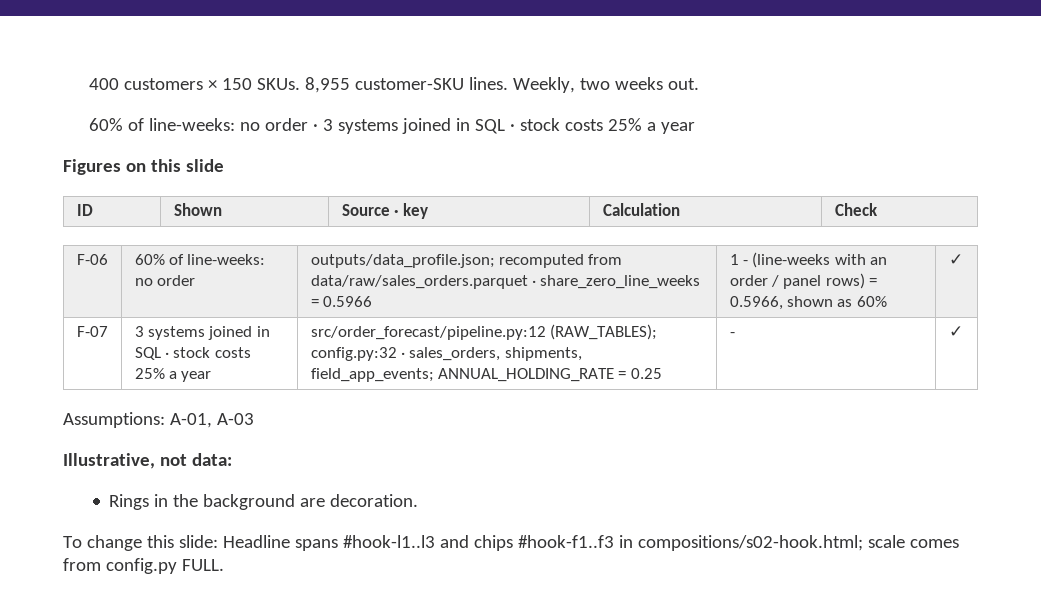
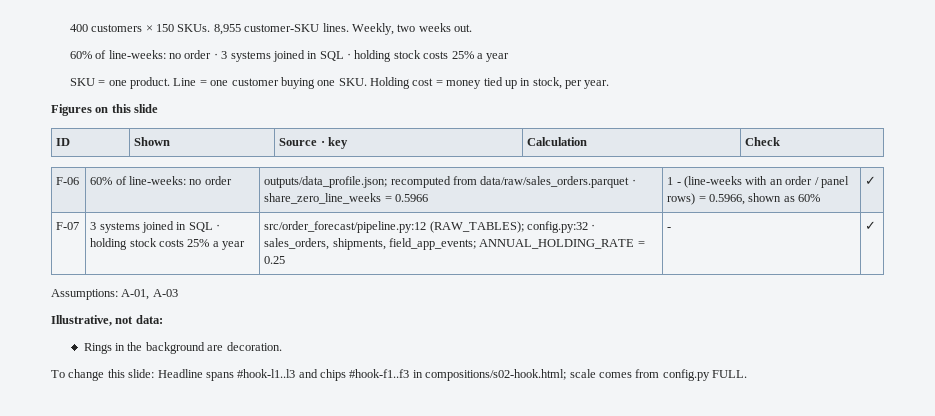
- 60% of line-weeks: no order · 3 systems joined in SQL · stock costs 25% a year
+ 60% of line-weeks: no order · 3 systems joined in SQL · holding stock costs 25% a year
+ SKU = one product. Line = one customer buying one SKU. Holding cost = money tied up in stock, per year.
- F-07 | 3 systems joined in SQL · stock costs 25% a year | src/order_forecast/pipeline.py:12 (RAW_TABLES); config.py:32 · sales_orders, shipments, field_app_events; ANNUAL_HOLDING_RATE = 0.25 | - | ✓
+ F-07 | 3 systems joined in SQL · holding stock costs 25% a year | src/order_forecast/pipeline.py:12 (RAW_TABLES); config.py:32 · sales_orders, shipments, field_app_events; ANNUAL_HOLDING_RATE = 0.25 | - | ✓

